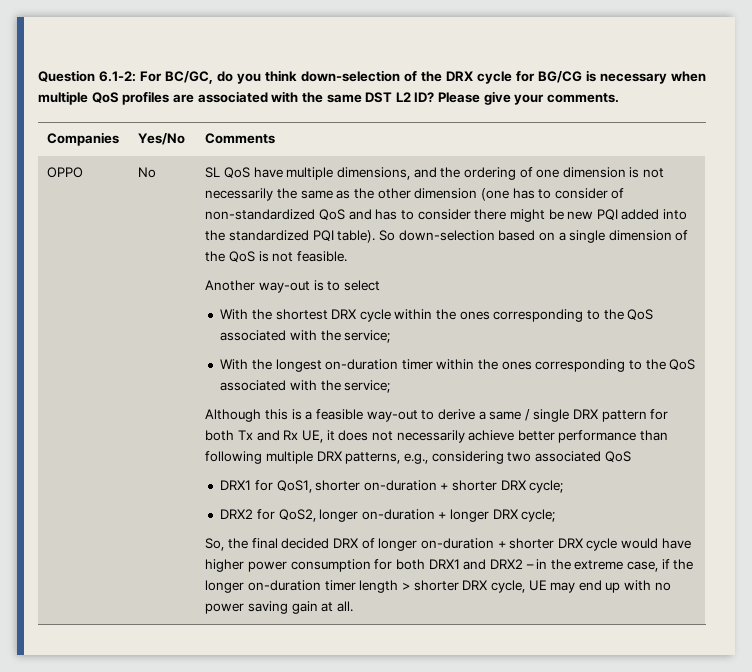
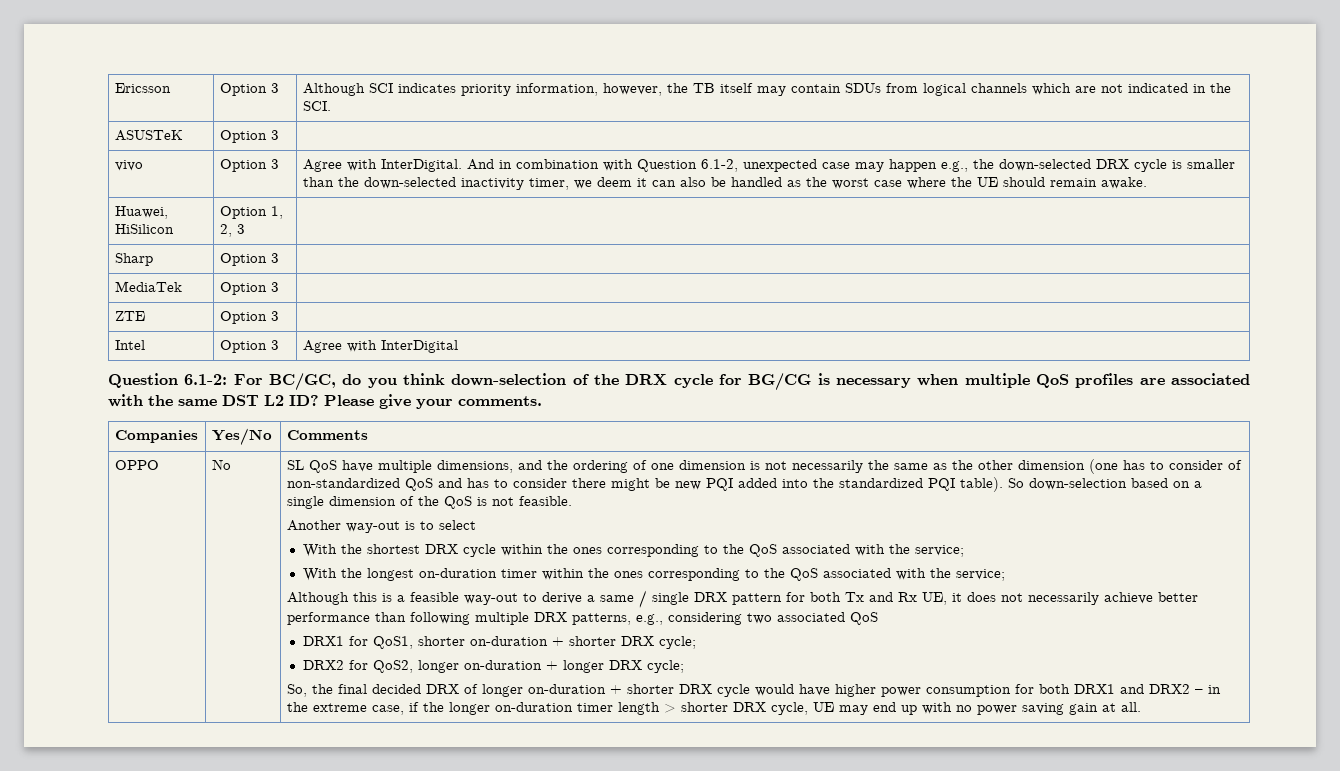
+ Ericsson | Option 3 | Although SCI indicates priority information, however, the TB itself may contain SDUs from logical channels which are not indicated in the SCI.
+ ASUSTeK | Option 3 |
+ vivo | Option 3 | Agree with InterDigital. And in combination with Question 6.1-2, unexpected case may happen e.g., the down-selected DRX cycle is smaller than the down-selected inactivity timer, we deem it can also be handled as the worst case where the UE should remain awake.
+ Huawei, HiSilicon | Option 1, 2, 3 |
+ Sharp | Option 3 |
+ MediaTek | Option 3 |
+ ZTE | Option 3 |
+ Intel | Option 3 | Agree with InterDigital

